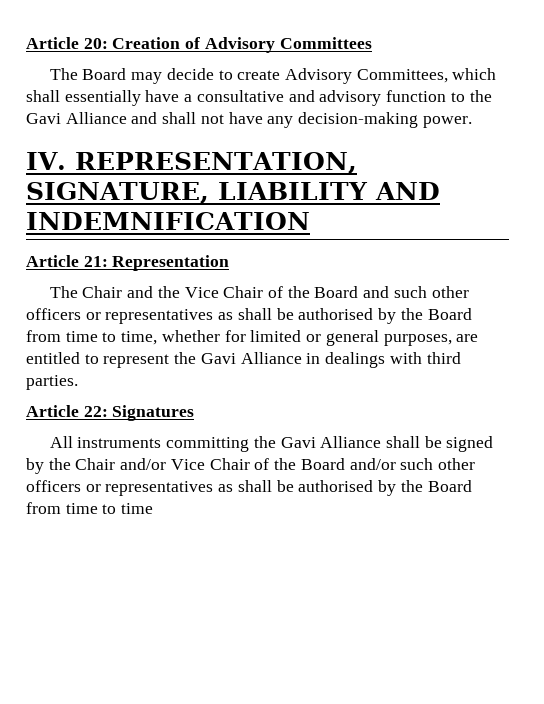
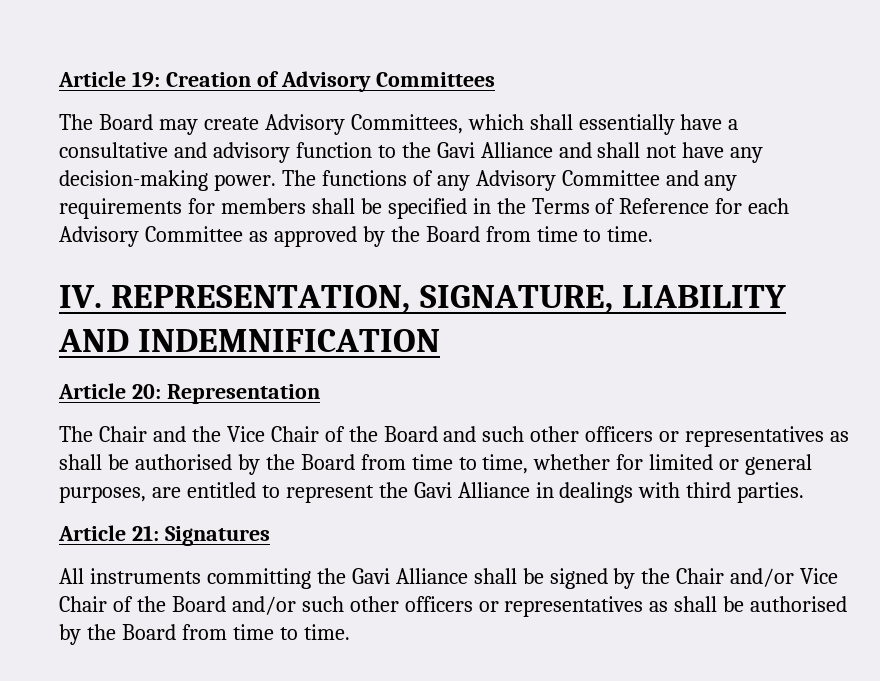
- Article 20: Creation of Advisory Committees
+ Article 19: Creation of Advisory Committees
- The Board may decide to create Advisory Committees, which shall essentially have a consultative and advisory function to the Gavi Alliance and shall not have any decision-making power.
+ The Board may create Advisory Committees, which shall essentially have a consultative and advisory function to the Gavi Alliance and shall not have any decision-making power. The functions of any Advisory Committee and any requirements for members shall be specified in the Terms of Reference for each Advisory Committee as approved by the Board from time to time.
- Article 21: Representation
+ Article 20: Representation
- Article 22: Signatures
+ Article 21: Signatures
- All instruments committing the Gavi Alliance shall be signed by the Chair and/or Vice Chair of the Board and/or such other officers or representatives as shall be authorised by the Board from time to time
+ All instruments committing the Gavi Alliance shall be signed by the Chair and/or Vice Chair of the Board and/or such other officers or representatives as shall be authorised by the Board from time to time.

